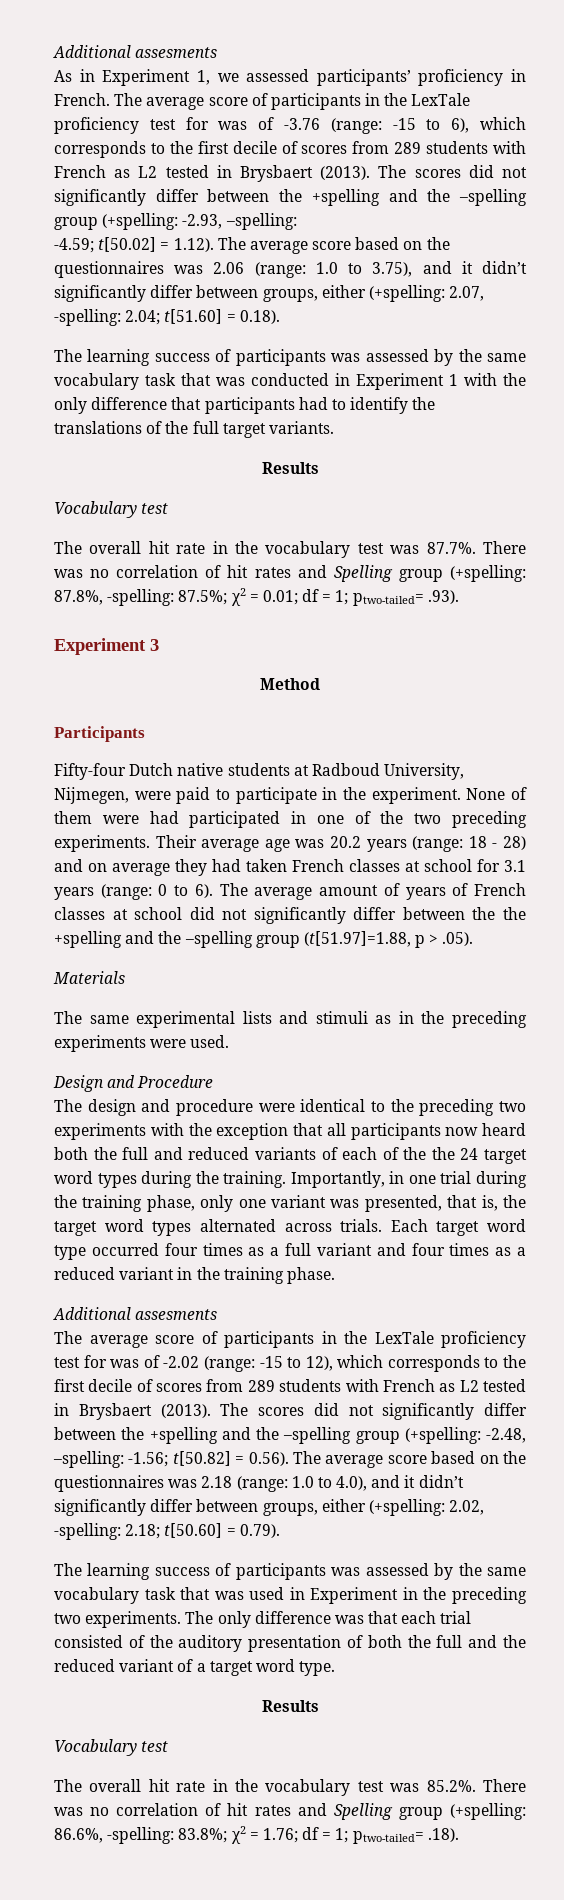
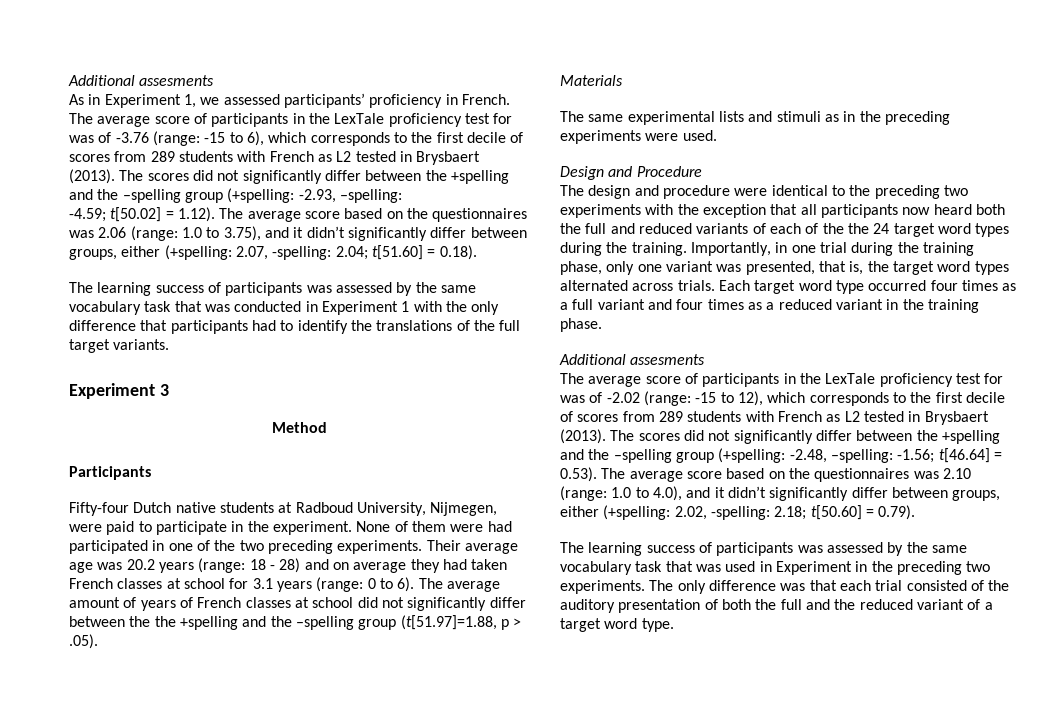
  The learning success of participants was assessed by the same vocabulary task that was conducted in Experiment 1 with the only difference that participants had to identify the translations of the full target variants.
- Results
- Vocabulary test
- The overall hit rate in the vocabulary test was 87.7%. There was no correlation of hit rates and Spelling group (+spelling: 87.8%, -spelling: 87.5%; χ2 = 0.01; df = 1; ptwo-tailed= .93).
- The scores did not significantly differ between the +spelling and the –spelling group (+spelling: -2.48, –spelling: -1.56; t[50.82] = 0.56). The average score based on the questionnaires was 2.18 (range: 1.0 to 4.0), and it didn’t significantly differ between groups, either (+spelling: 2.02, -spelling: 2.18; t[50.60] = 0.79).
+ The scores did not significantly differ between the +spelling and the –spelling group (+spelling: -2.48, –spelling: -1.56; t[46.64] = 0.53). The average score based on the questionnaires was 2.10 (range: 1.0 to 4.0), and it didn’t significantly differ between groups, either (+spelling: 2.02, -spelling: 2.18; t[50.60] = 0.79).
  The only difference was that each trial consisted of the auditory presentation of both the full and the reduced variant of a target word type.
- Results
- Vocabulary test
- The overall hit rate in the vocabulary test was 85.2%. There was no correlation of hit rates and Spelling group (+spelling: 86.6%, -spelling: 83.8%; χ2 = 1.76; df = 1; ptwo-tailed= .18).

